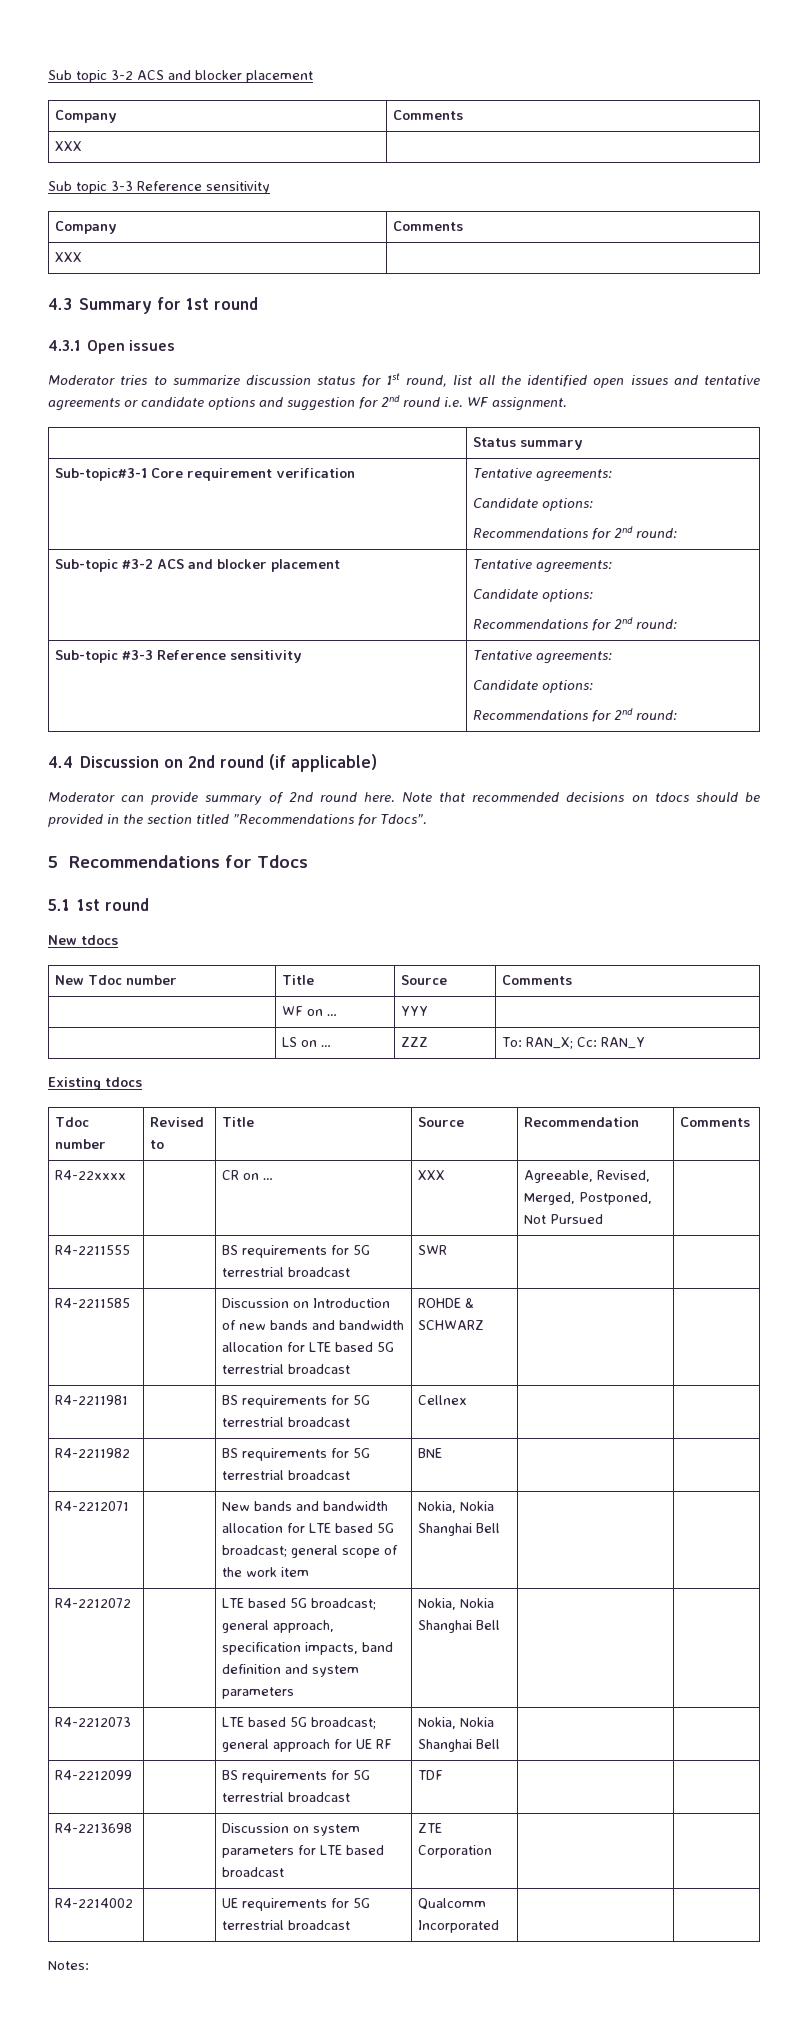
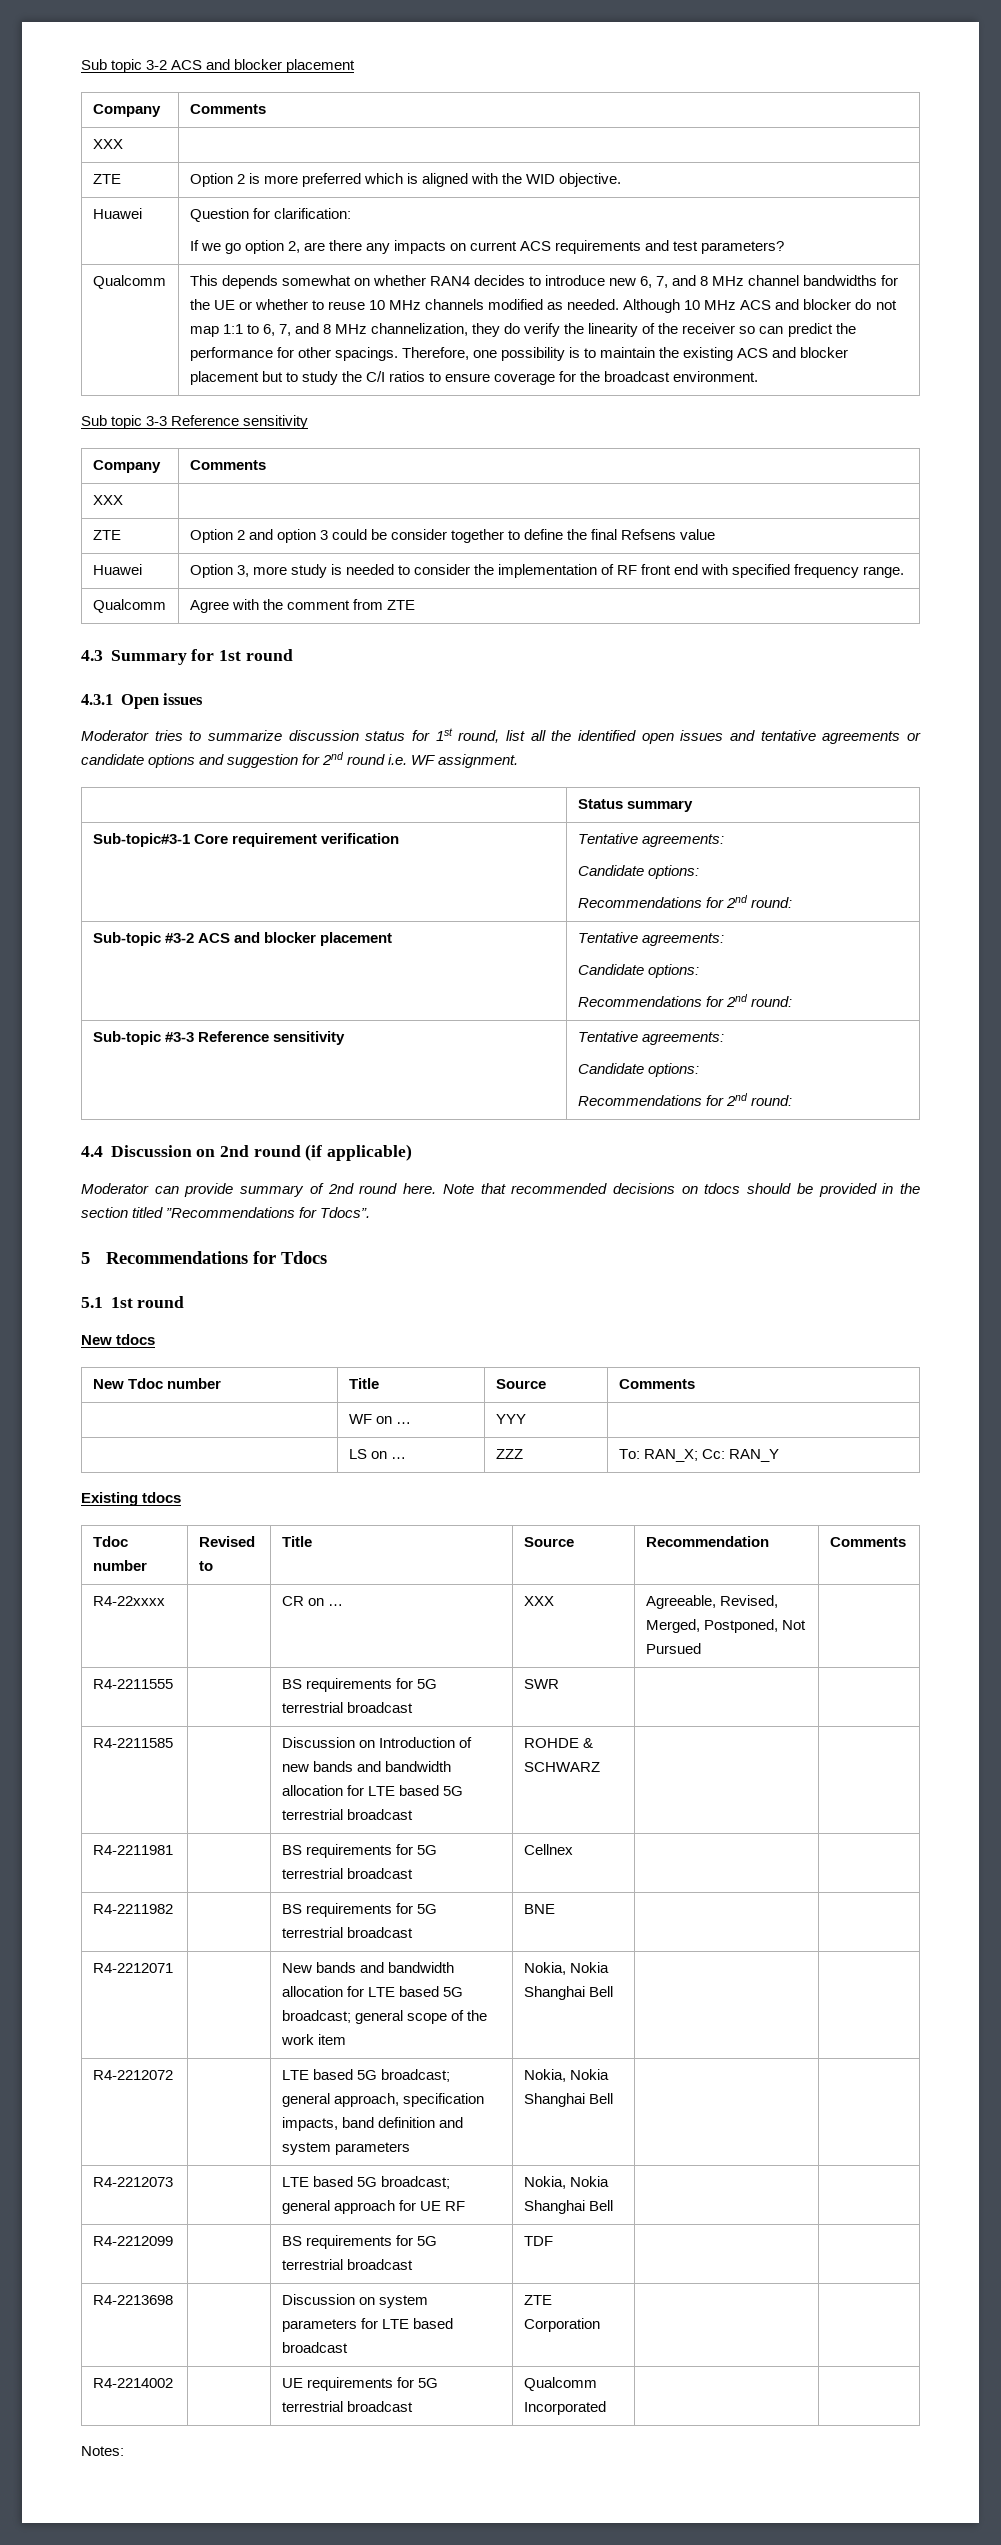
+ ZTE | Option 2 is more preferred which is aligned with the WID objective.
+ Huawei | Question for clarification:
+ If we go option 2, are there any impacts on current ACS requirements and test parameters?
+ Qualcomm | This depends somewhat on whether RAN4 decides to introduce new 6, 7, and 8 MHz channel bandwidths for the UE or whether to reuse 10 MHz channels modified as needed. Although 10 MHz ACS and blocker do not map 1:1 to 6, 7, and 8 MHz channelization, they do verify the linearity of the receiver so can predict the performance for other spacings. Therefore, one possibility is to maintain the existing ACS and blocker placement but to study the C/I ratios to ensure coverage for the broadcast environment.
+ ZTE | Option 2 and option 3 could be consider together to define the final Refsens value
+ Huawei | Option 3, more study is needed to consider the implementation of RF front end with specified frequency range.
+ Qualcomm | Agree with the comment from ZTE

